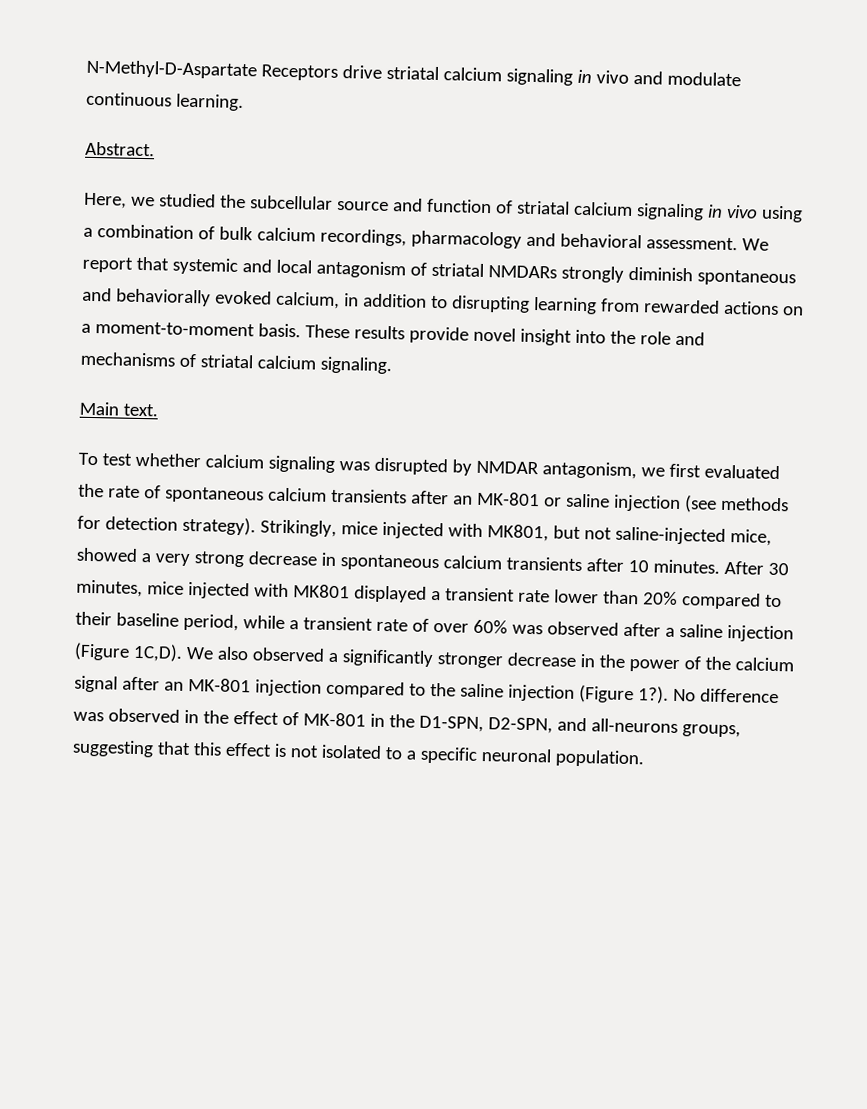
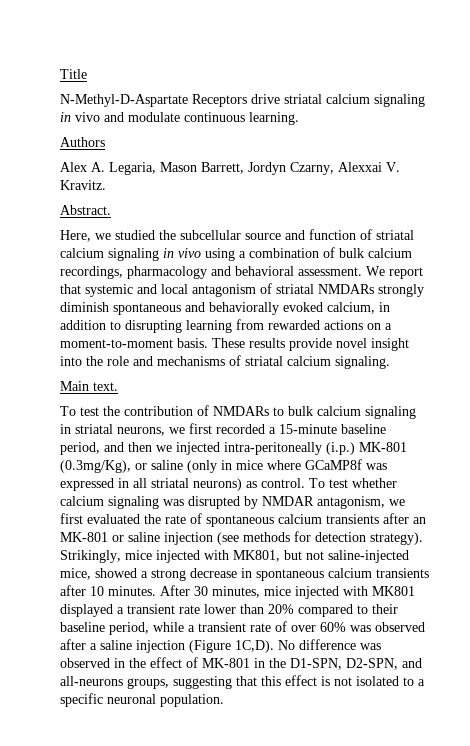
+ Title
+ Authors
+ Alex A. Legaria, Mason Barrett, Jordyn Czarny, Alexxai V. Kravitz.
- To test whether calcium signaling was disrupted by NMDAR antagonism, we first evaluated the rate of spontaneous calcium transients after an MK-801 or saline injection (see methods for detection strategy).
+ To test the contribution of NMDARs to bulk calcium signaling in striatal neurons, we first recorded a 15-minute baseline period, and then we injected intra-peritoneally (i.p.) MK-801 (0.3mg/Kg), or saline (only in mice where GCaMP8f was expressed in all striatal neurons) as control. To test whether calcium signaling was disrupted by NMDAR antagonism, we first evaluated the rate of spontaneous calcium transients after an MK-801 or saline injection (see methods for detection strategy).
- Strikingly, mice injected with MK801, but not saline-injected mice, showed a very strong decrease in spontaneous calcium transients after 10 minutes.
+ Strikingly, mice injected with MK801, but not saline-injected mice, showed a strong decrease in spontaneous calcium transients after 10 minutes.
- We also observed a significantly stronger decrease in the power of the calcium signal after an MK-801 injection compared to the saline injection (Figure 1?).

